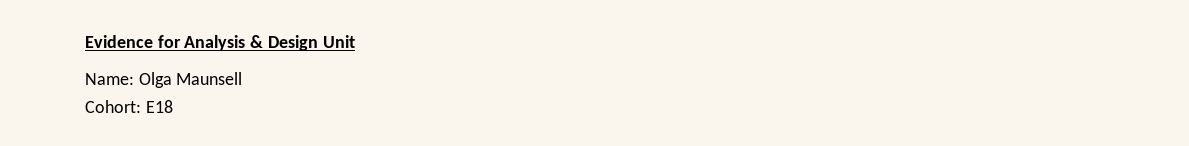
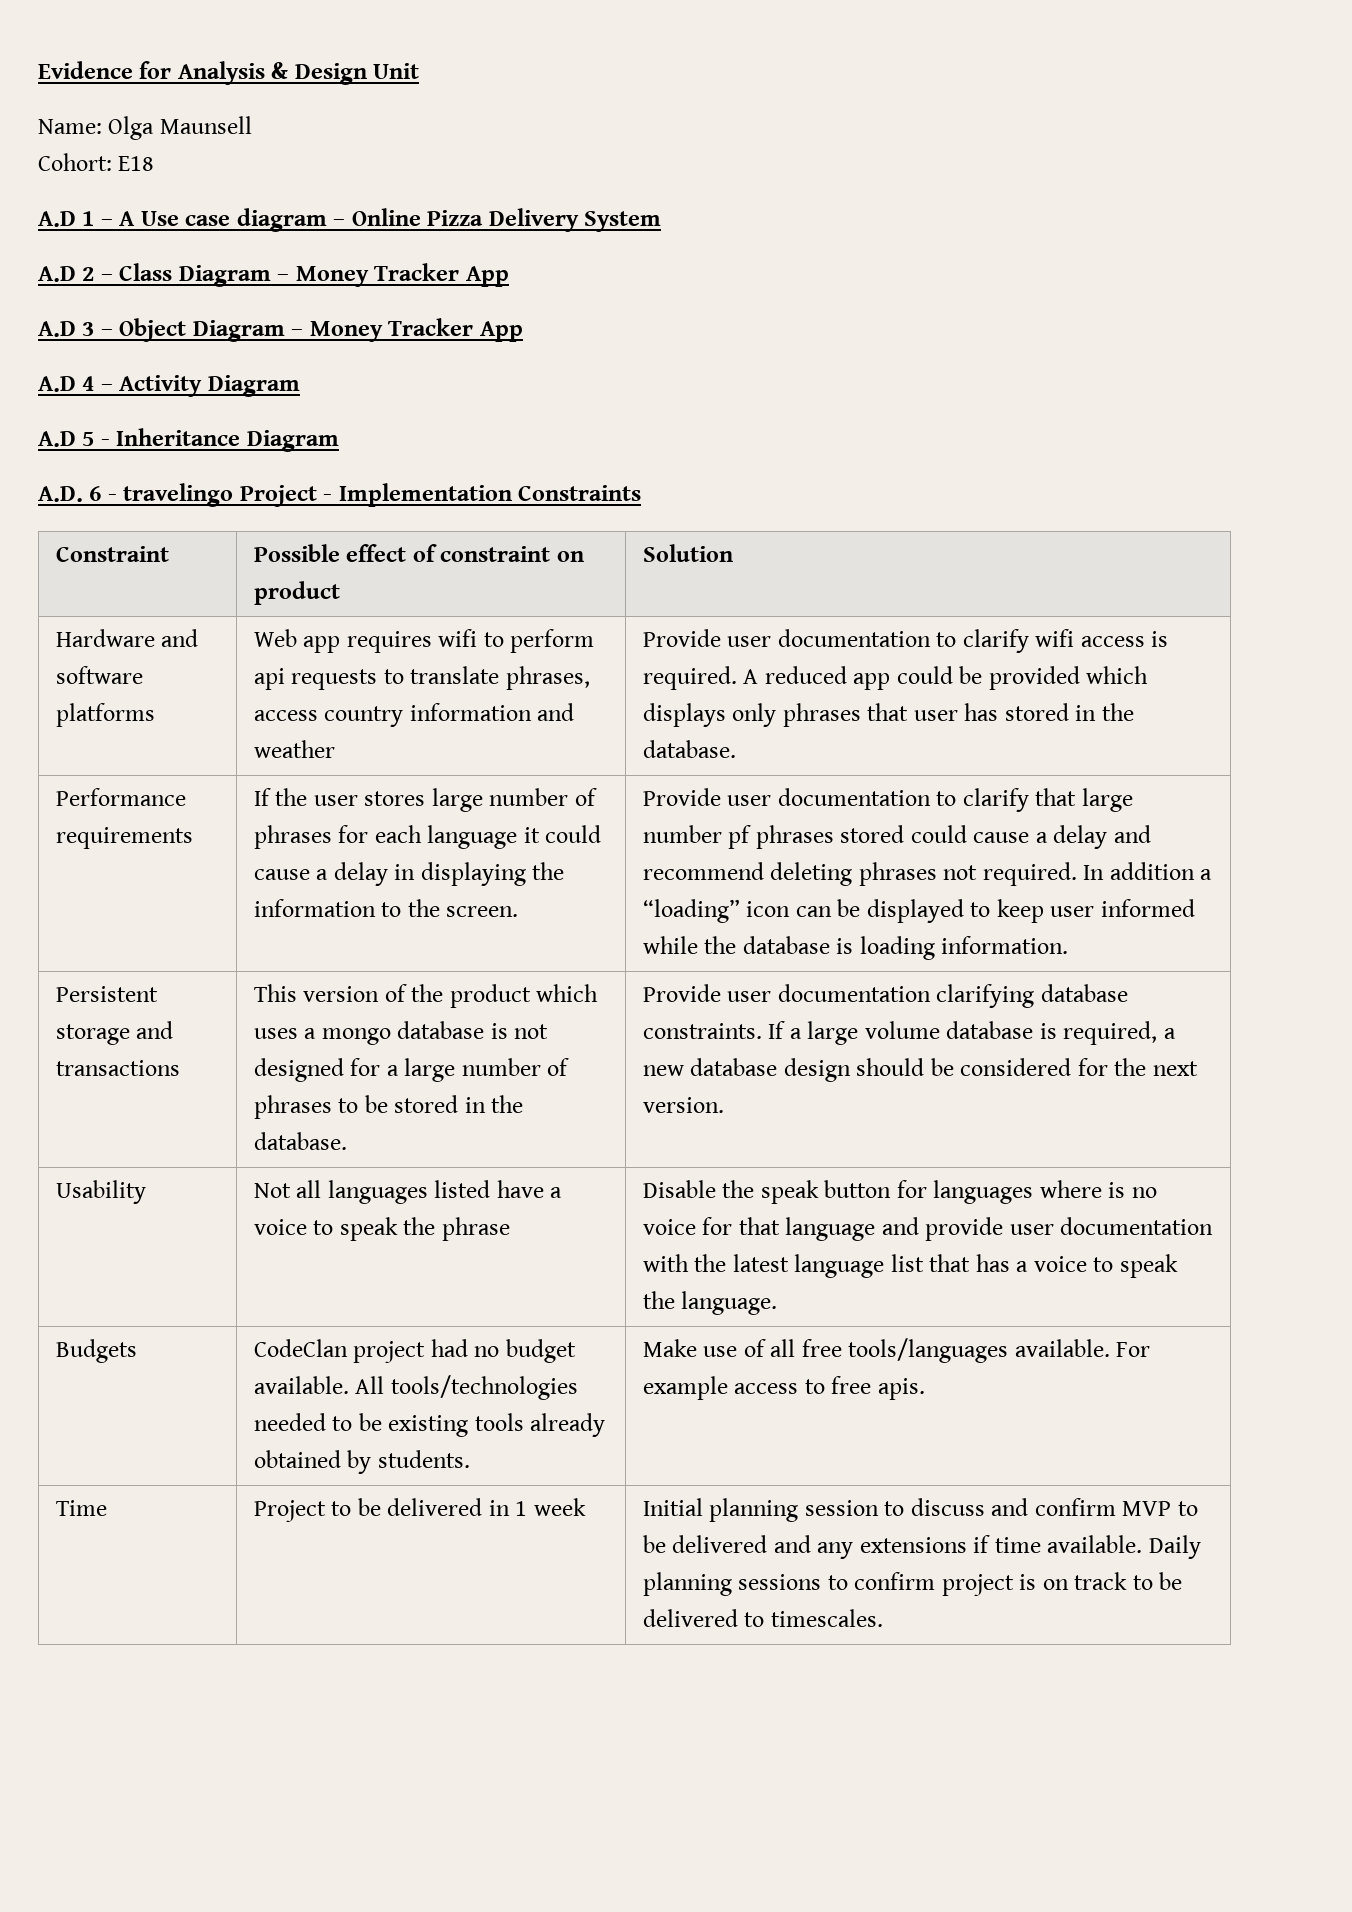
+ A.D 1 – A Use case diagram – Online Pizza Delivery System
+ A.D 2 – Class Diagram – Money Tracker App
+ A.D 3 – Object Diagram – Money Tracker App
+ A.D 4 – Activity Diagram
+ A.D 5 - Inheritance Diagram
+ A.D. 6 - travelingo Project - Implementation Constraints
+ Constraint | Possible effect of constraint on product | Solution
+ Hardware and software platforms | Web app requires wifi to perform api requests to translate phrases, access country information and weather | Provide user documentation to clarify wifi access is required. A reduced app could be provided which displays only phrases that user has stored in the database.
+ Performance requirements | If the user stores large number of phrases for each language it could cause a delay in displaying the information to the screen. | Provide user documentation to clarify that large number pf phrases stored could cause a delay and recommend deleting phrases not required. In addition a “loading” icon can be displayed to keep user informed while the database is loading information.
+ Persistent storage and transactions | This version of the product which uses a mongo database is not designed for a large number of phrases to be stored in the database. | Provide user documentation clarifying database constraints. If a large volume database is required, a new database design should be considered for the next version.
+ Usability | Not all languages listed have a voice to speak the phrase | Disable the speak button for languages where is no voice for that language and provide user documentation with the latest language list that has a voice to speak the language.
+ Budgets | CodeClan project had no budget available. All tools/technologies needed to be existing tools already obtained by students. | Make use of all free tools/languages available. For example access to free apis.
+ Time | Project to be delivered in 1 week | Initial planning session to discuss and confirm MVP to be delivered and any extensions if time available. Daily planning sessions to confirm project is on track to be delivered to timescales.

